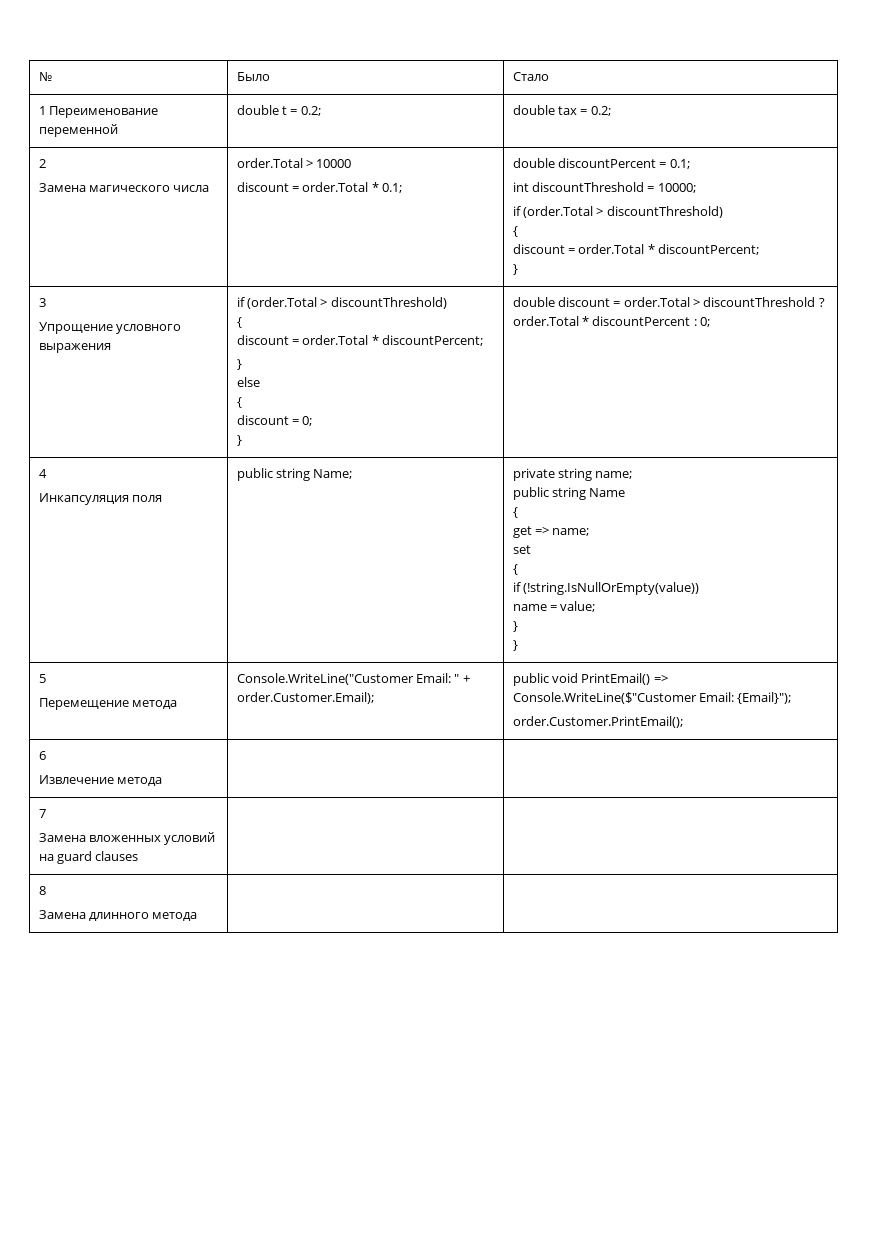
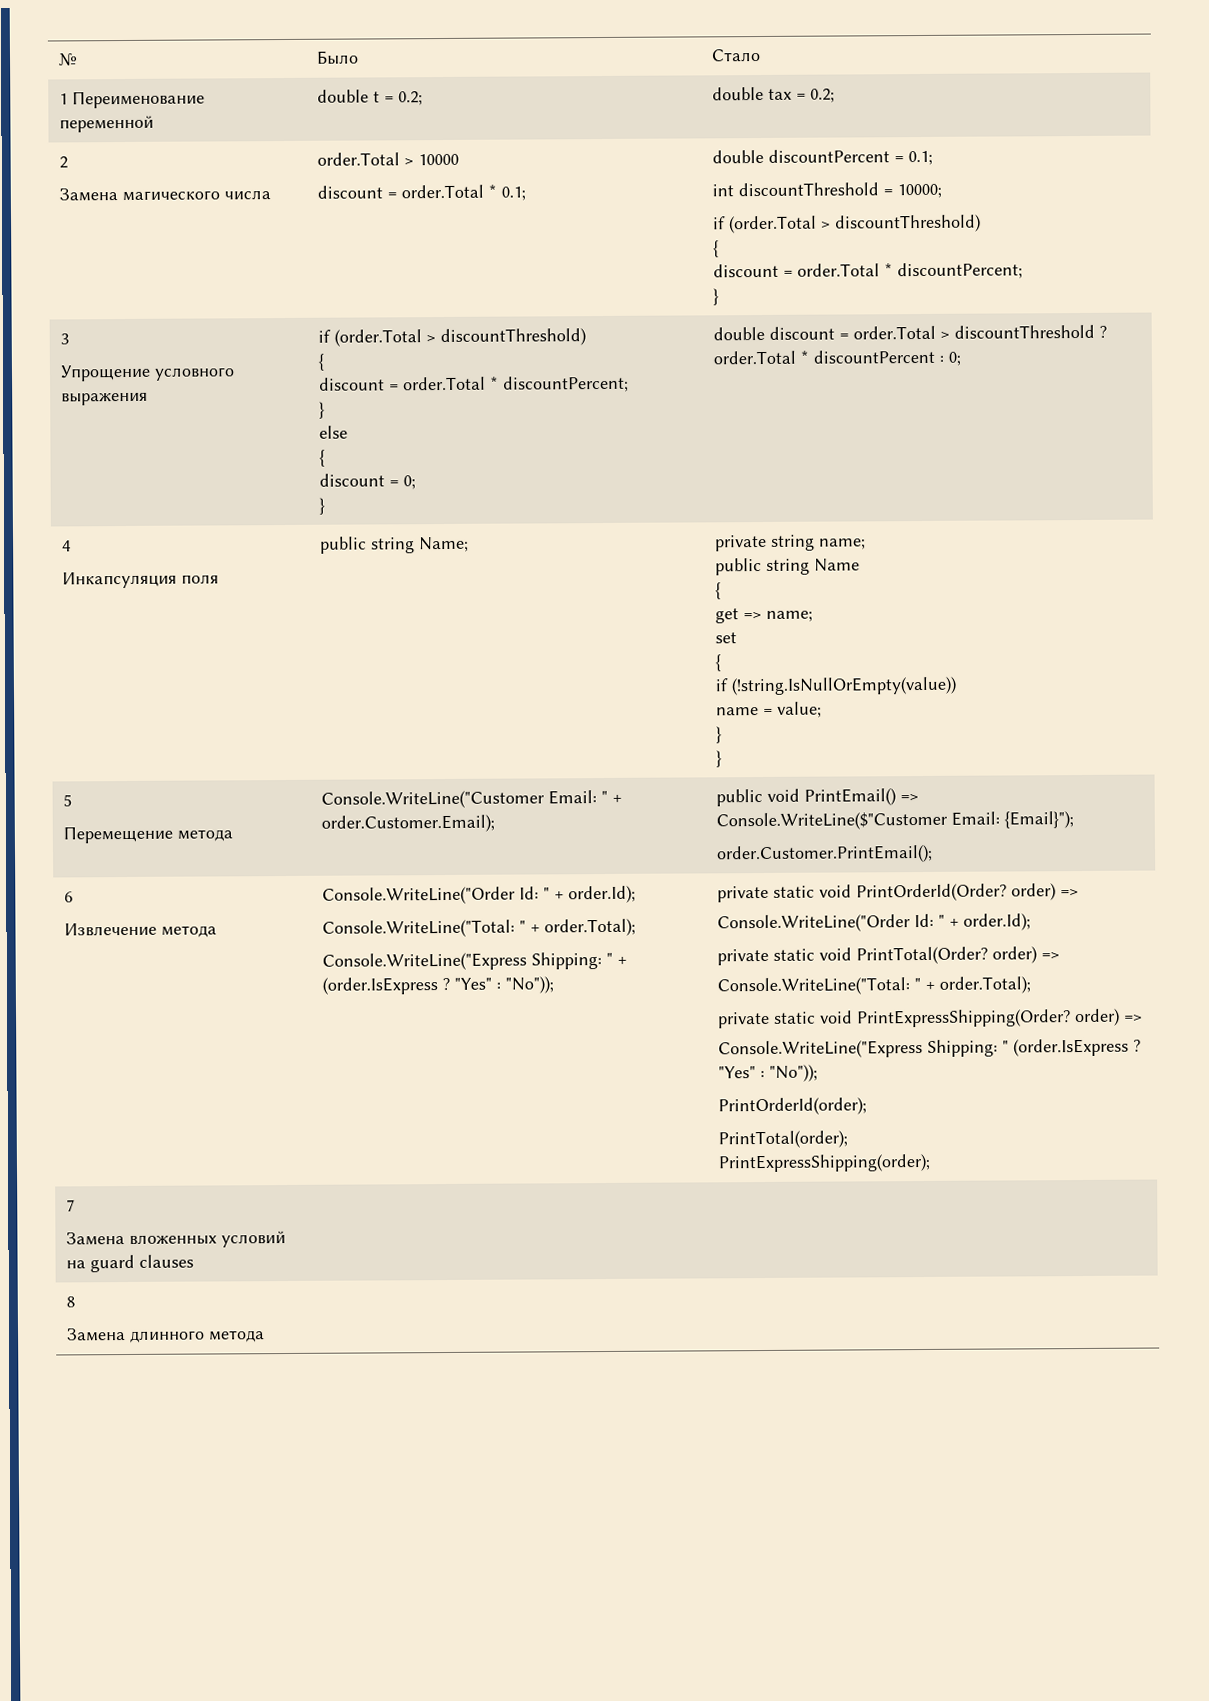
- Извлечение метода
+ Извлечение метода | Console.WriteLine("Order Id: " + order.Id);
+ Console.WriteLine("Total: " + order.Total);
+ Console.WriteLine("Express Shipping: " + (order.IsExpress ? "Yes" : "No")); | private static void PrintOrderId(Order? order) =>
+ Console.WriteLine("Order Id: " + order.Id);
+ private static void PrintTotal(Order? order) =>
+ Console.WriteLine("Total: " + order.Total);
+ private static void PrintExpressShipping(Order? order) =>
+ Console.WriteLine("Express Shipping: " (order.IsExpress ? "Yes" : "No"));
+ PrintOrderId(order);
+ PrintTotal(order);
+ PrintExpressShipping(order);

